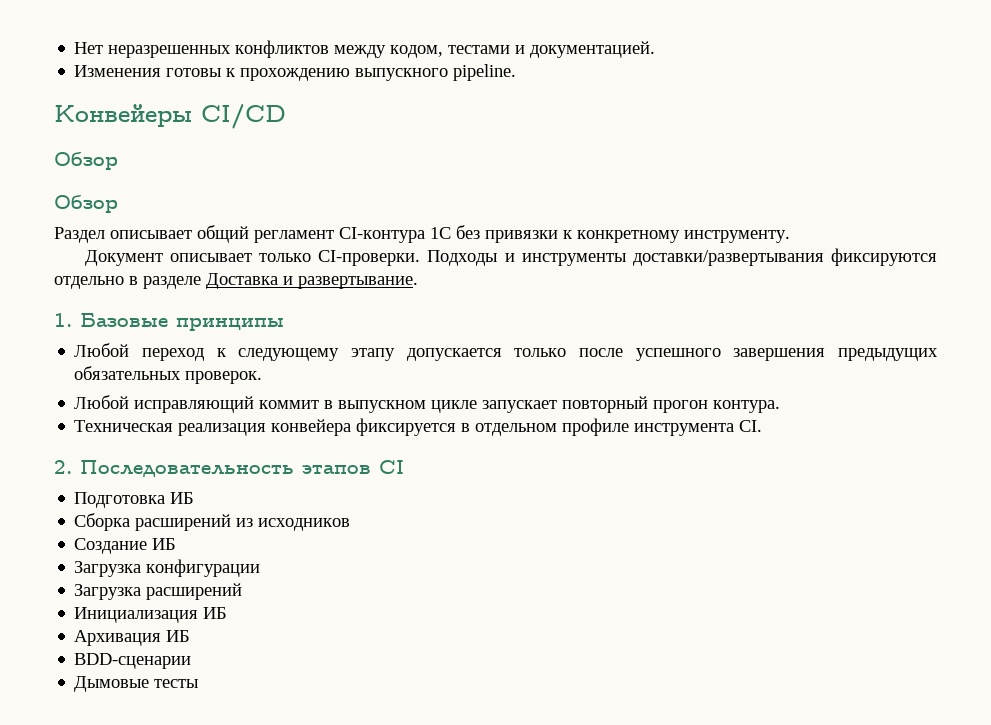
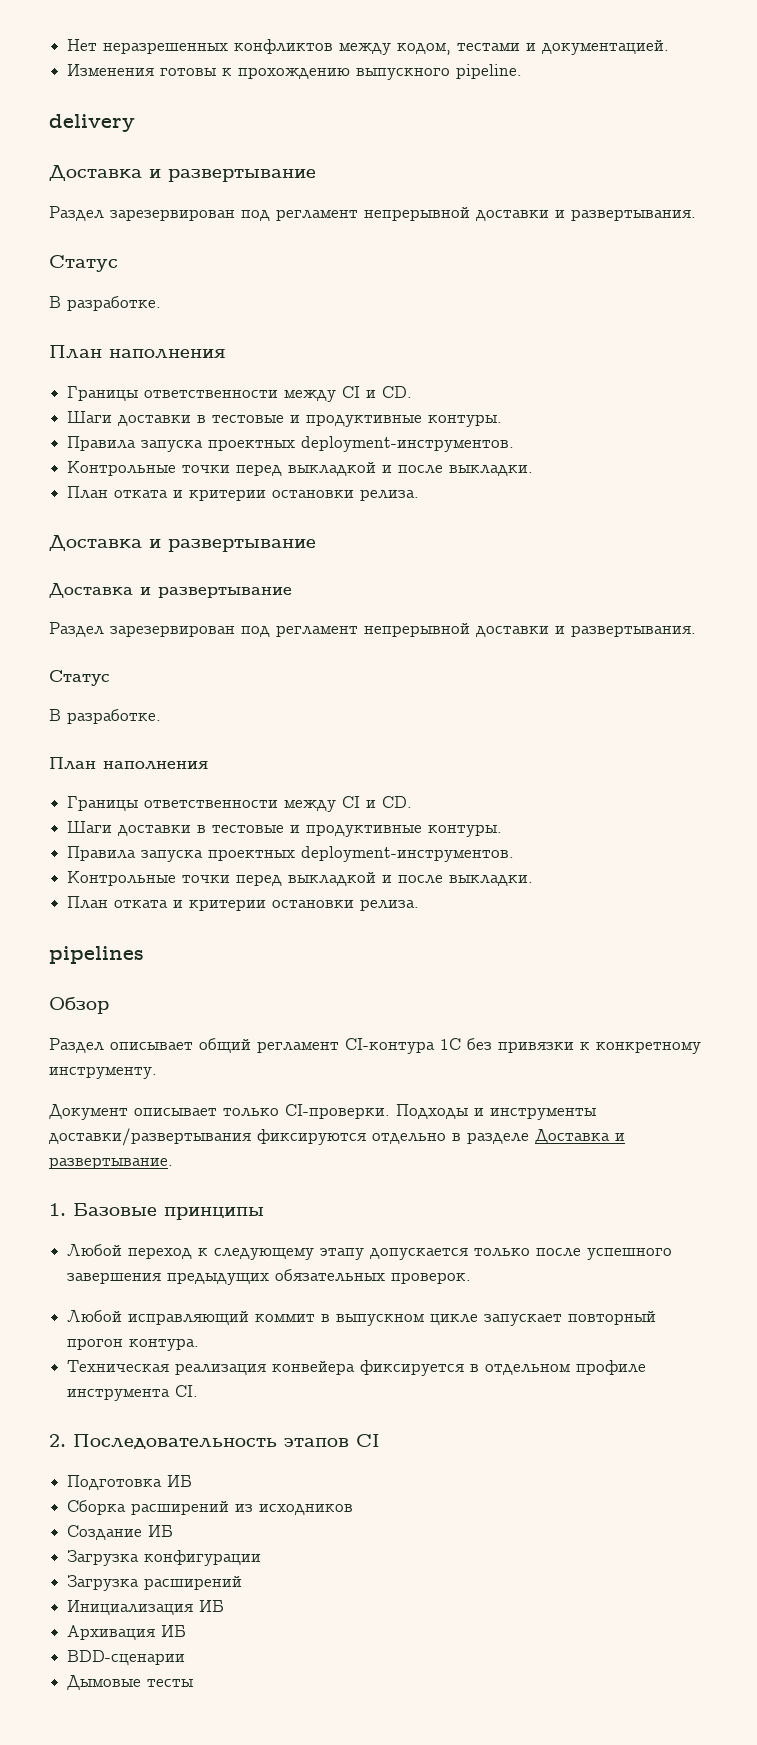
- Конвейеры CI/CD
- Обзор
+ delivery
+ Доставка и развертывание
+ Раздел зарезервирован под регламент непрерывной доставки и развертывания.
+ Статус
+ В разработке.
+ План наполнения
+ Границы ответственности между CI и CD.
+ Шаги доставки в тестовые и продуктивные контуры.
+ Правила запуска проектных deployment-инструментов.
+ Контрольные точки перед выкладкой и после выкладки.
+ План отката и критерии остановки релиза.
+ Доставка и развертывание
+ Доставка и развертывание
+ Раздел зарезервирован под регламент непрерывной доставки и развертывания.
+ Статус
+ В разработке.
+ План наполнения
+ Границы ответственности между CI и CD.
+ Шаги доставки в тестовые и продуктивные контуры.
+ Правила запуска проектных deployment-инструментов.
+ Контрольные точки перед выкладкой и после выкладки.
+ План отката и критерии остановки релиза.
+ pipelines

